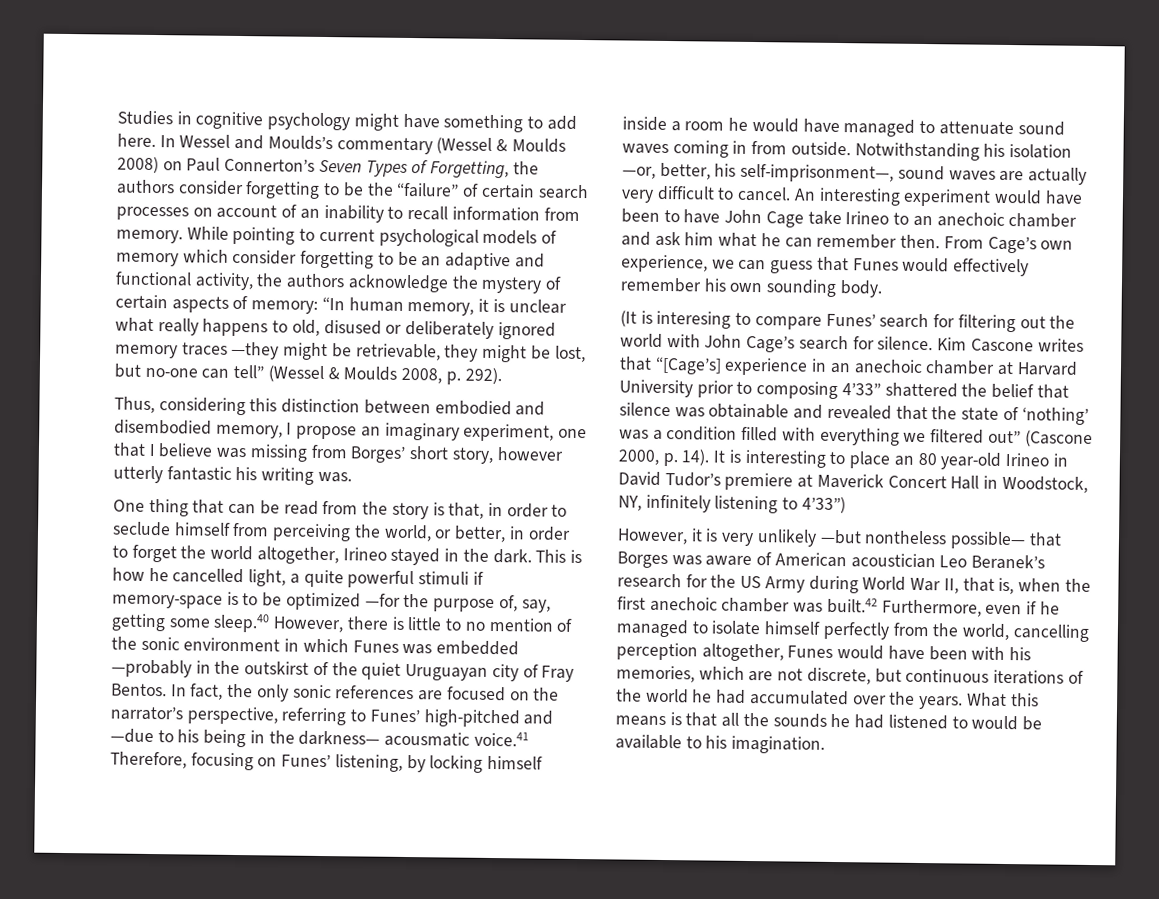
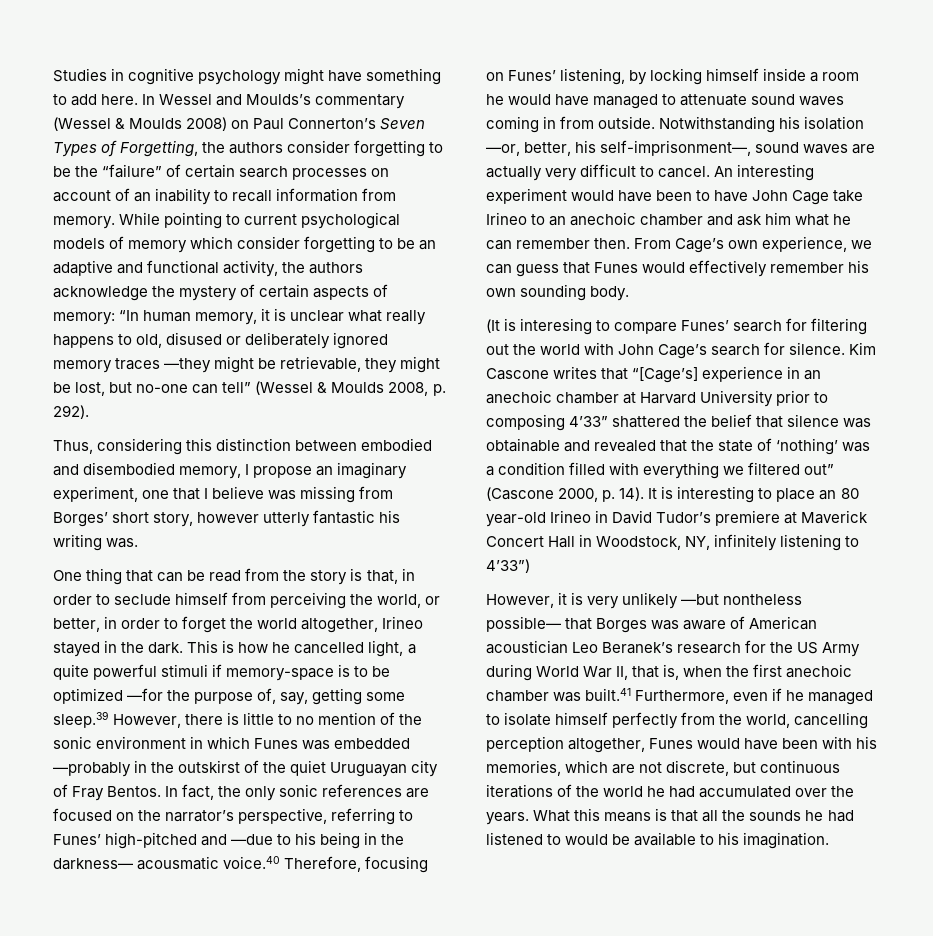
- This is how he cancelled light, a quite powerful stimuli if memory-space is to be optimized —for the purpose of, say, getting some sleep.40 However, there is little to no mention of the sonic environment in which Funes was embedded —probably in the outskirst of the quiet Uruguayan city of Fray Bentos.
+ This is how he cancelled light, a quite powerful stimuli if memory-space is to be optimized —for the purpose of, say, getting some sleep.39 However, there is little to no mention of the sonic environment in which Funes was embedded —probably in the outskirst of the quiet Uruguayan city of Fray Bentos.
- In fact, the only sonic references are focused on the narrator’s perspective, referring to Funes’ high-pitched and —due to his being in the darkness— acousmatic voice.41 Therefore, focusing on Funes’ listening, by locking himself inside a room he would have managed to attenuate sound waves coming in from outside.
+ In fact, the only sonic references are focused on the narrator’s perspective, referring to Funes’ high-pitched and —due to his being in the darkness— acousmatic voice.40 Therefore, focusing on Funes’ listening, by locking himself inside a room he would have managed to attenuate sound waves coming in from outside.
- However, it is very unlikely —but nontheless possible— that Borges was aware of American acoustician Leo Beranek’s research for the US Army during World War II, that is, when the first anechoic chamber was built.42 Furthermore, even if he managed to isolate himself perfectly from the world, cancelling perception altogether, Funes would have been with his memories, which are not discrete, but continuous iterations of the world he had accumulated over the years.
+ However, it is very unlikely —but nontheless possible— that Borges was aware of American acoustician Leo Beranek’s research for the US Army during World War II, that is, when the first anechoic chamber was built.41 Furthermore, even if he managed to isolate himself perfectly from the world, cancelling perception altogether, Funes would have been with his memories, which are not discrete, but continuous iterations of the world he had accumulated over the years.

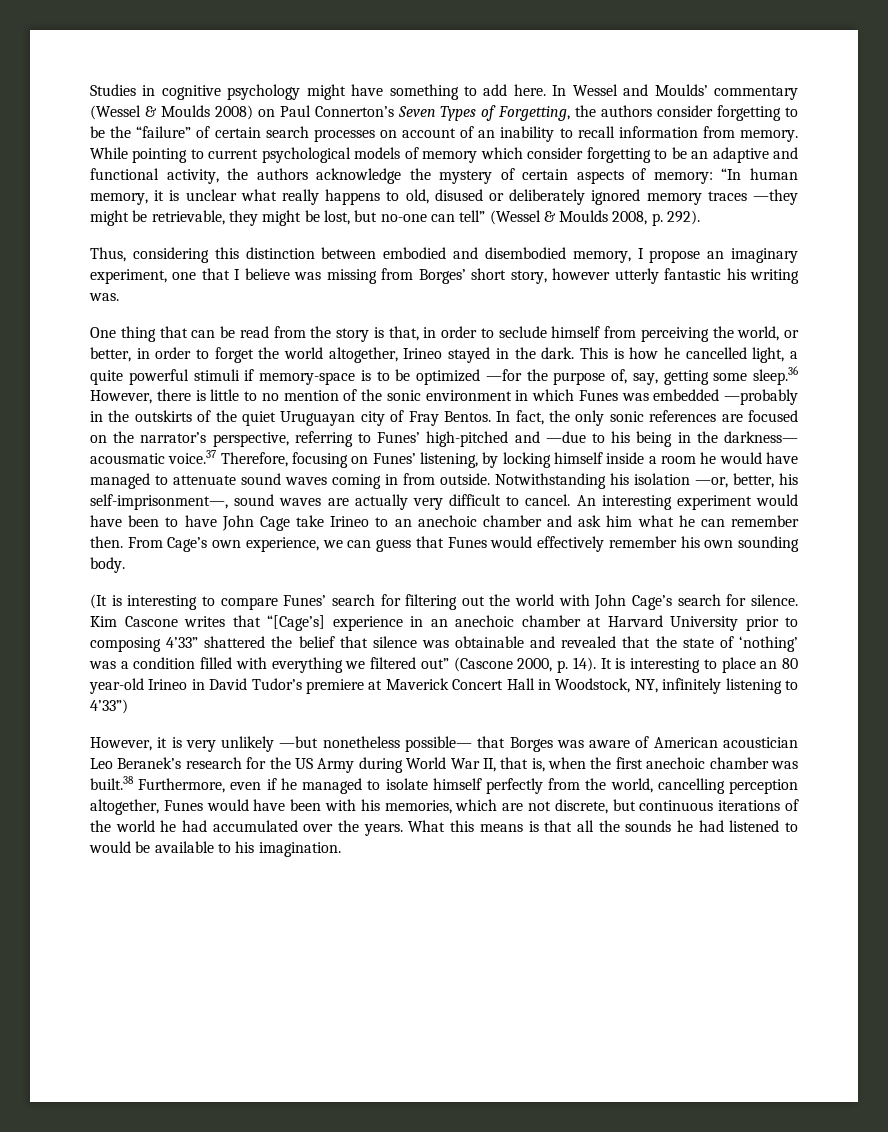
- In Wessel and Moulds’s commentary (Wessel & Moulds 2008) on Paul Connerton’s Seven Types of Forgetting, the authors consider forgetting to be the “failure” of certain search processes on account of an inability to recall information from memory.
+ In Wessel and Moulds’ commentary (Wessel & Moulds 2008) on Paul Connerton’s Seven Types of Forgetting, the authors consider forgetting to be the “failure” of certain search processes on account of an inability to recall information from memory.
- This is how he cancelled light, a quite powerful stimuli if memory-space is to be optimized —for the purpose of, say, getting some sleep.39 However, there is little to no mention of the sonic environment in which Funes was embedded —probably in the outskirst of the quiet Uruguayan city of Fray Bentos.
+ This is how he cancelled light, a quite powerful stimuli if memory-space is to be optimized —for the purpose of, say, getting some sleep.36 However, there is little to no mention of the sonic environment in which Funes was embedded —probably in the outskirts of the quiet Uruguayan city of Fray Bentos.
- In fact, the only sonic references are focused on the narrator’s perspective, referring to Funes’ high-pitched and —due to his being in the darkness— acousmatic voice.40 Therefore, focusing on Funes’ listening, by locking himself inside a room he would have managed to attenuate sound waves coming in from outside.
+ In fact, the only sonic references are focused on the narrator’s perspective, referring to Funes’ high-pitched and —due to his being in the darkness— acousmatic voice.37 Therefore, focusing on Funes’ listening, by locking himself inside a room he would have managed to attenuate sound waves coming in from outside.
- (It is interesing to compare Funes’ search for filtering out the world with John Cage’s search for silence.
+ (It is interesting to compare Funes’ search for filtering out the world with John Cage’s search for silence.
- However, it is very unlikely —but nontheless possible— that Borges was aware of American acoustician Leo Beranek’s research for the US Army during World War II, that is, when the first anechoic chamber was built.41 Furthermore, even if he managed to isolate himself perfectly from the world, cancelling perception altogether, Funes would have been with his memories, which are not discrete, but continuous iterations of the world he had accumulated over the years.
+ However, it is very unlikely —but nonetheless possible— that Borges was aware of American acoustician Leo Beranek’s research for the US Army during World War II, that is, when the first anechoic chamber was built.38 Furthermore, even if he managed to isolate himself perfectly from the world, cancelling perception altogether, Funes would have been with his memories, which are not discrete, but continuous iterations of the world he had accumulated over the years.

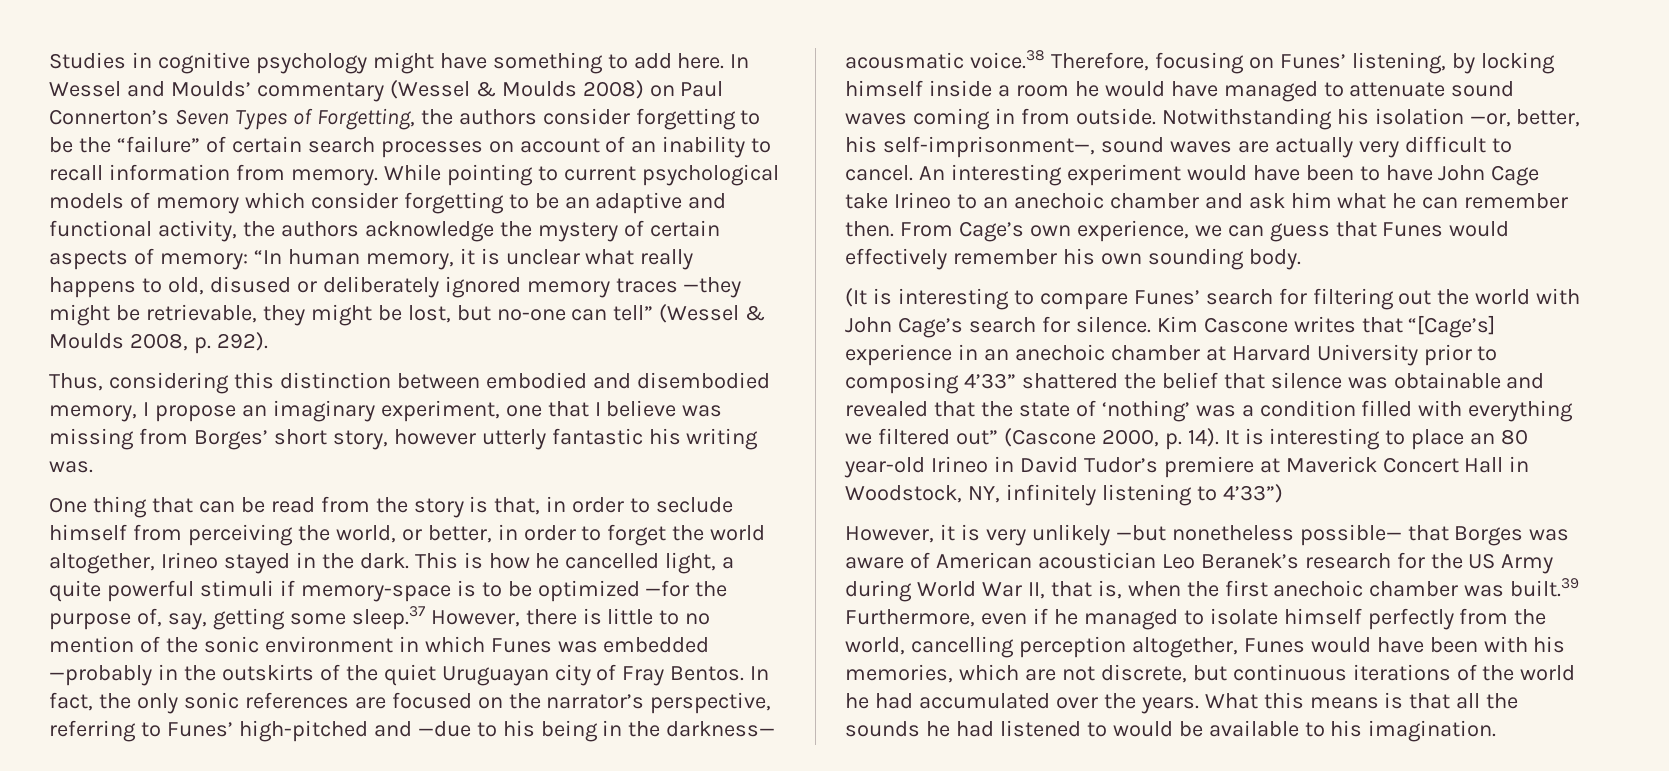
- This is how he cancelled light, a quite powerful stimuli if memory-space is to be optimized —for the purpose of, say, getting some sleep.36 However, there is little to no mention of the sonic environment in which Funes was embedded —probably in the outskirts of the quiet Uruguayan city of Fray Bentos.
+ This is how he cancelled light, a quite powerful stimuli if memory-space is to be optimized —for the purpose of, say, getting some sleep.37 However, there is little to no mention of the sonic environment in which Funes was embedded —probably in the outskirts of the quiet Uruguayan city of Fray Bentos.
- In fact, the only sonic references are focused on the narrator’s perspective, referring to Funes’ high-pitched and —due to his being in the darkness— acousmatic voice.37 Therefore, focusing on Funes’ listening, by locking himself inside a room he would have managed to attenuate sound waves coming in from outside.
+ In fact, the only sonic references are focused on the narrator’s perspective, referring to Funes’ high-pitched and —due to his being in the darkness— acousmatic voice.38 Therefore, focusing on Funes’ listening, by locking himself inside a room he would have managed to attenuate sound waves coming in from outside.
- However, it is very unlikely —but nonetheless possible— that Borges was aware of American acoustician Leo Beranek’s research for the US Army during World War II, that is, when the first anechoic chamber was built.38 Furthermore, even if he managed to isolate himself perfectly from the world, cancelling perception altogether, Funes would have been with his memories, which are not discrete, but continuous iterations of the world he had accumulated over the years.
+ However, it is very unlikely —but nonetheless possible— that Borges was aware of American acoustician Leo Beranek’s research for the US Army during World War II, that is, when the first anechoic chamber was built.39 Furthermore, even if he managed to isolate himself perfectly from the world, cancelling perception altogether, Funes would have been with his memories, which are not discrete, but continuous iterations of the world he had accumulated over the years.

